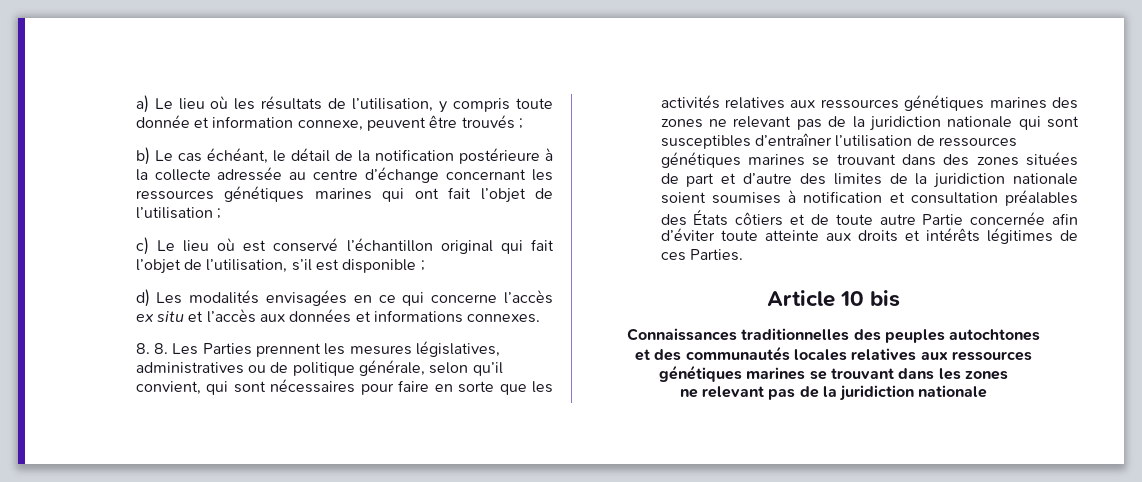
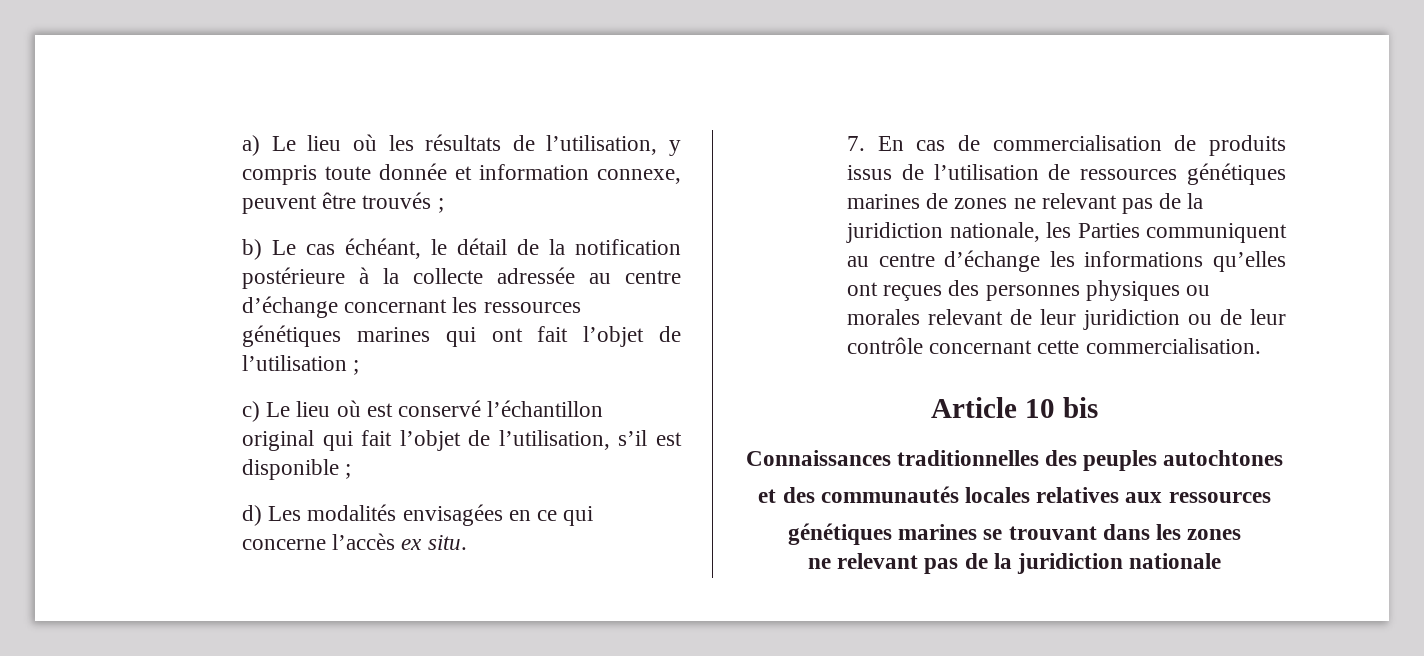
- d) Les modalités envisagées en ce qui concerne l’accès ex situ et l’accès aux données et informations connexes.
- 8. 8. Les Parties prennent les mesures législatives, administratives ou de politique générale, selon qu’il convient, qui sont nécessaires pour faire en sorte que les activités relatives aux ressources génétiques marines des zones ne relevant pas de la juridiction nationale qui sont susceptibles d’entraîner l’utilisation de ressources génétiques marines se trouvant dans des zones situées de part et d’autre des limites de la juridiction nationale soient soumises à notification et consultation préalables des États côtiers et de toute autre Partie concernée afin d’éviter toute atteinte aux droits et intérêts légitimes de ces Parties.
+ d) Les modalités envisagées en ce qui concerne l’accès ex situ.
+ 7. En cas de commercialisation de produits issus de l’utilisation de ressources génétiques marines de zones ne relevant pas de la juridiction nationale, les Parties communiquent au centre d’échange les informations qu’elles ont reçues des personnes physiques ou morales relevant de leur juridiction ou de leur contrôle concernant cette commercialisation.

